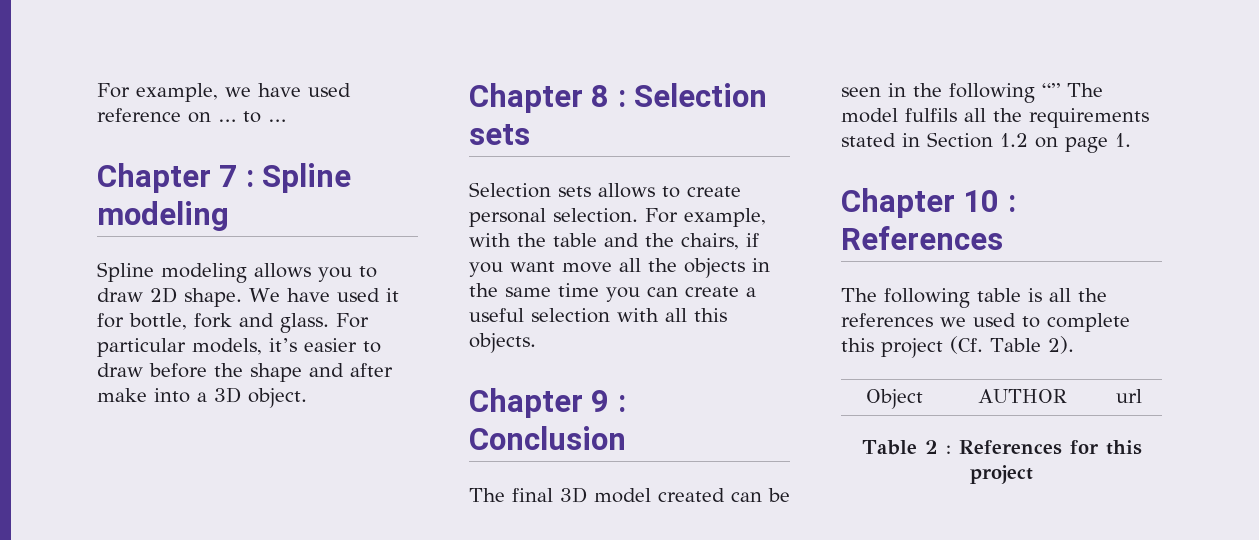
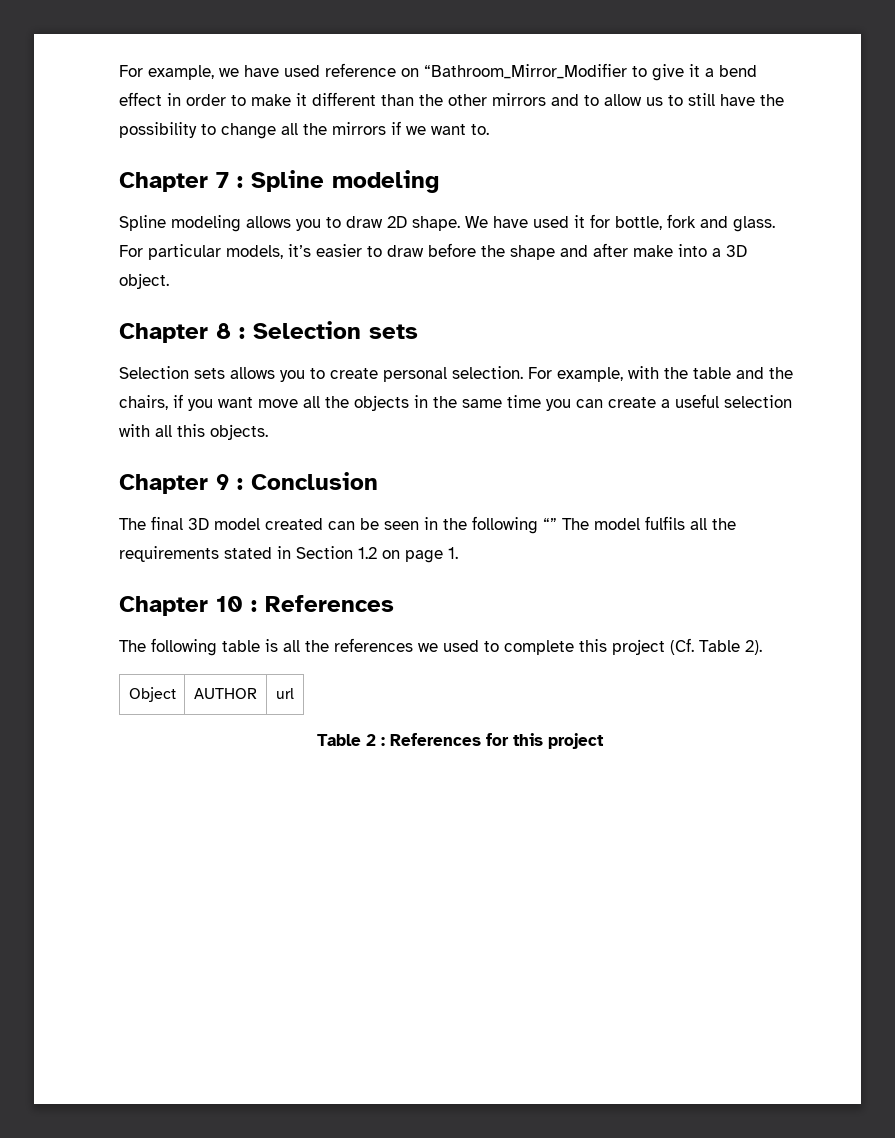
- For example, we have used reference on … to …
+ For example, we have used reference on “Bathroom_Mirror_Modifier to give it a bend effect in order to make it different than the other mirrors and to allow us to still have the possibility to change all the mirrors if we want to.
- Selection sets allows to create personal selection.
+ Selection sets allows you to create personal selection.

